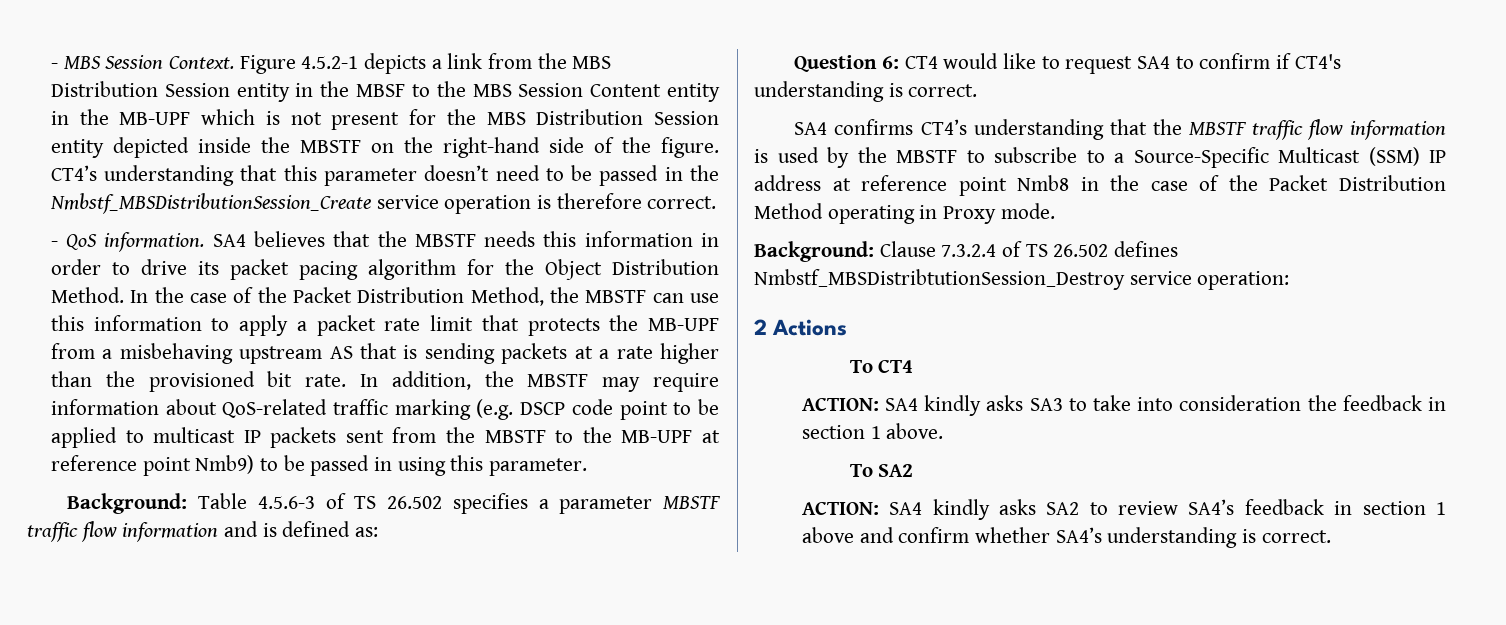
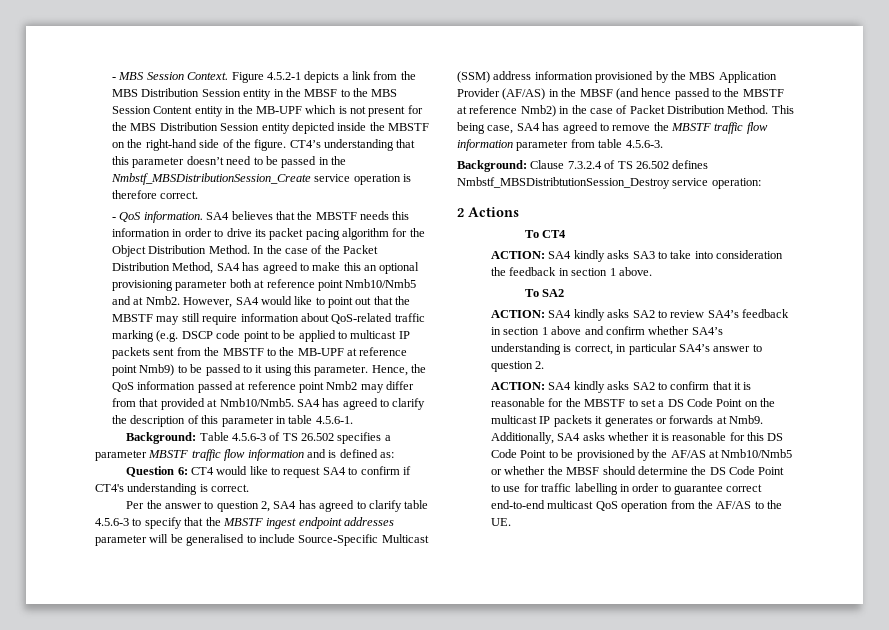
- In the case of the Packet Distribution Method, the MBSTF can use this information to apply a packet rate limit that protects the MB-UPF from a misbehaving upstream AS that is sending packets at a rate higher than the provisioned bit rate. In addition, the MBSTF may require information about QoS-related traffic marking (e.g. DSCP code point to be applied to multicast IP packets sent from the MBSTF to the MB-UPF at reference point Nmb9) to be passed in using this parameter.
+ In the case of the Packet Distribution Method, SA4 has agreed to make this an optional provisioning parameter both at reference point Nmb10/Nmb5 and at Nmb2. However, SA4 would like to point out that the MBSTF may still require information about QoS-related traffic marking (e.g. DSCP code point to be applied to multicast IP packets sent from the MBSTF to the MB-UPF at reference point Nmb9) to be passed to it using this parameter. Hence, the QoS information passed at reference point Nmb2 may differ from that provided at Nmb10/Nmb5. SA4 has agreed to clarify the description of this parameter in table 4.5.6-1.
- SA4 confirms CT4’s understanding that the MBSTF traffic flow information is used by the MBSTF to subscribe to a Source-Specific Multicast (SSM) IP address at reference point Nmb8 in the case of the Packet Distribution Method operating in Proxy mode.
+ Per the answer to question 2, SA4 has agreed to clarify table 4.5.6-3 to specify that the MBSTF ingest endpoint addresses parameter will be generalised to include Source-Specific Multicast (SSM) address information provisioned by the MBS Application Provider (AF/AS) in the MBSF (and hence passed to the MBSTF at reference Nmb2) in the case of Packet Distribution Method. This being case, SA4 has agreed to remove the MBSTF traffic flow information parameter from table 4.5.6-3.
- ACTION: SA4 kindly asks SA2 to review SA4’s feedback in section 1 above and confirm whether SA4’s understanding is correct.
+ ACTION: SA4 kindly asks SA2 to review SA4’s feedback in section 1 above and confirm whether SA4’s understanding is correct, in particular SA4’s answer to question 2.
+ ACTION: SA4 kindly asks SA2 to confirm that it is reasonable for the MBSTF to set a DS Code Point on the multicast IP packets it generates or forwards at Nmb9. Additionally, SA4 asks whether it is reasonable for this DS Code Point to be provisioned by the AF/AS at Nmb10/Nmb5 or whether the MBSF should determine the DS Code Point to use for traffic labelling in order to guarantee correct end-to-end multicast QoS operation from the AF/AS to the UE.

